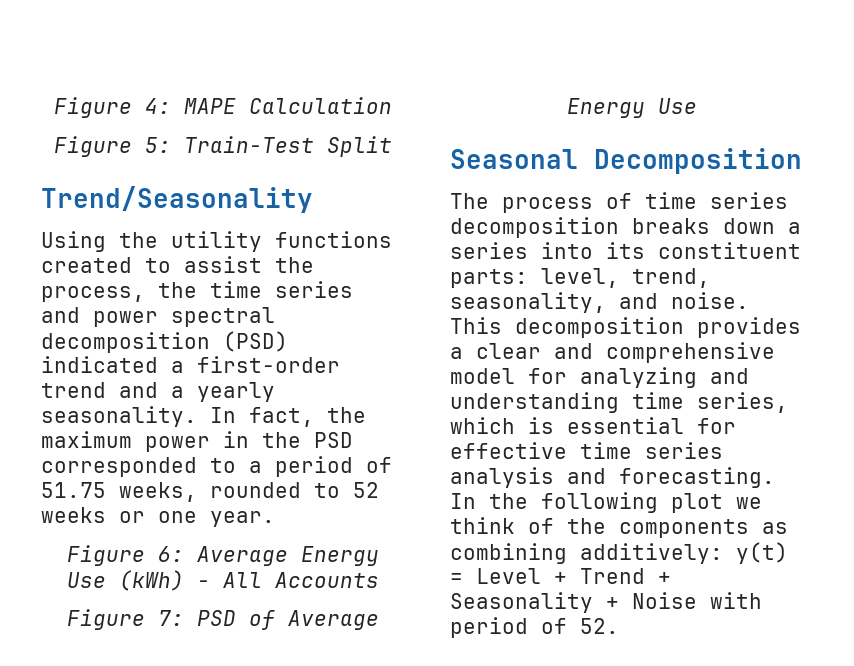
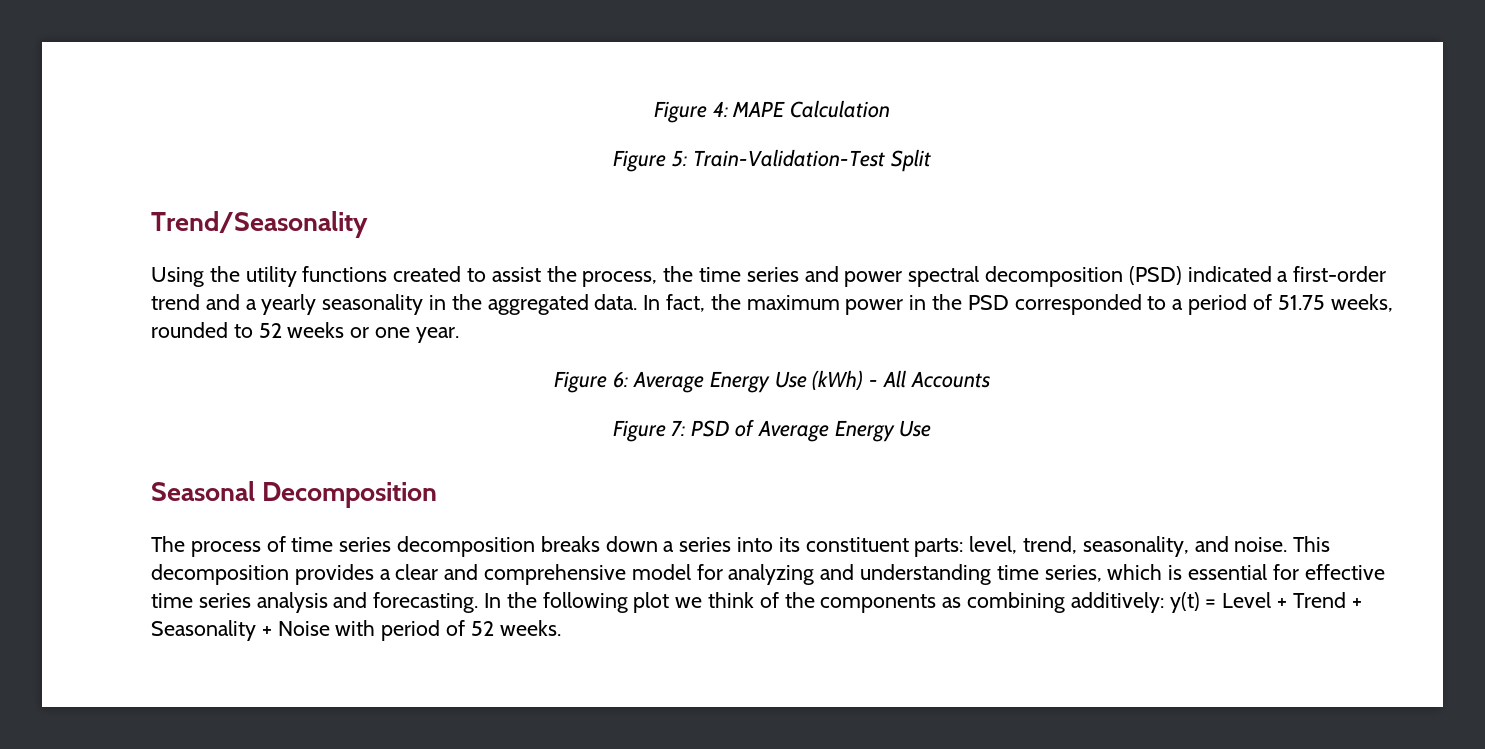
- Figure 5: Train-Test Split
+ Figure 5: Train-Validation-Test Split
- Using the utility functions created to assist the process, the time series and power spectral decomposition (PSD) indicated a first-order trend and a yearly seasonality.
+ Using the utility functions created to assist the process, the time series and power spectral decomposition (PSD) indicated a first-order trend and a yearly seasonality in the aggregated data.
- In the following plot we think of the components as combining additively: y(t) = Level + Trend + Seasonality + Noise with period of 52.
+ In the following plot we think of the components as combining additively: y(t) = Level + Trend + Seasonality + Noise with period of 52 weeks.

